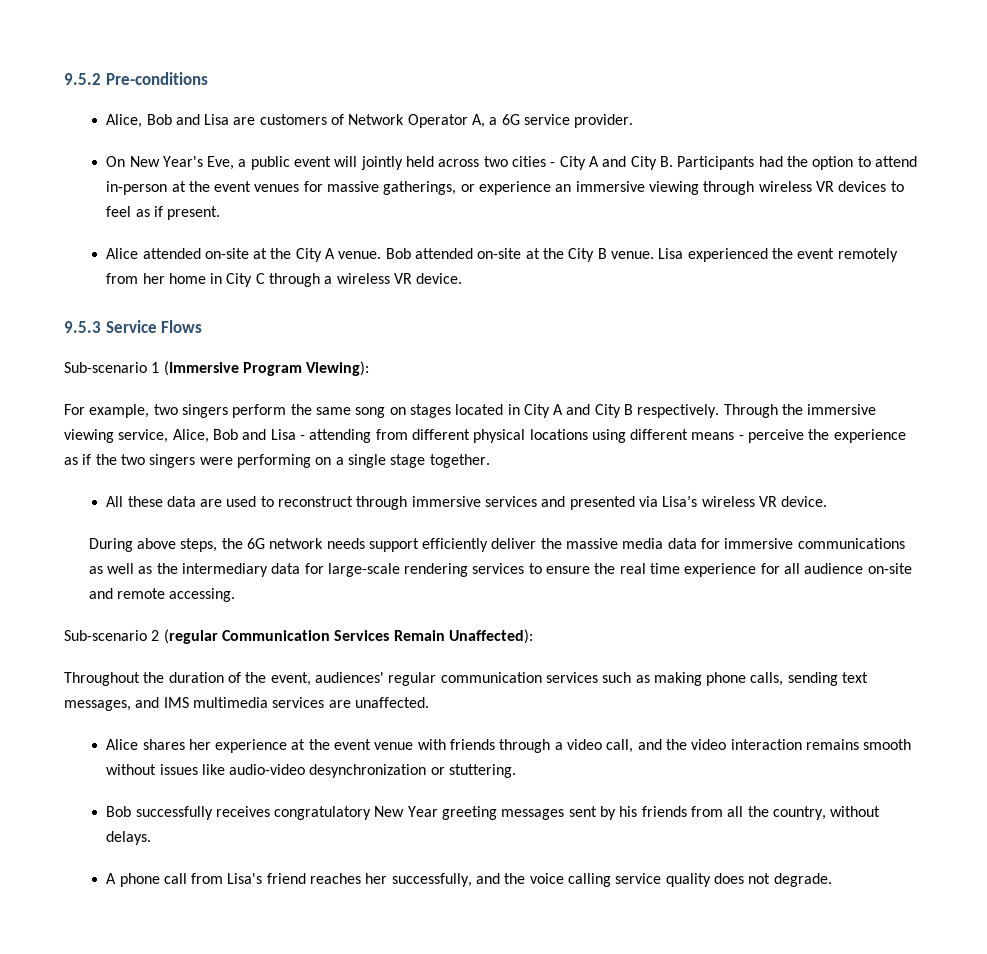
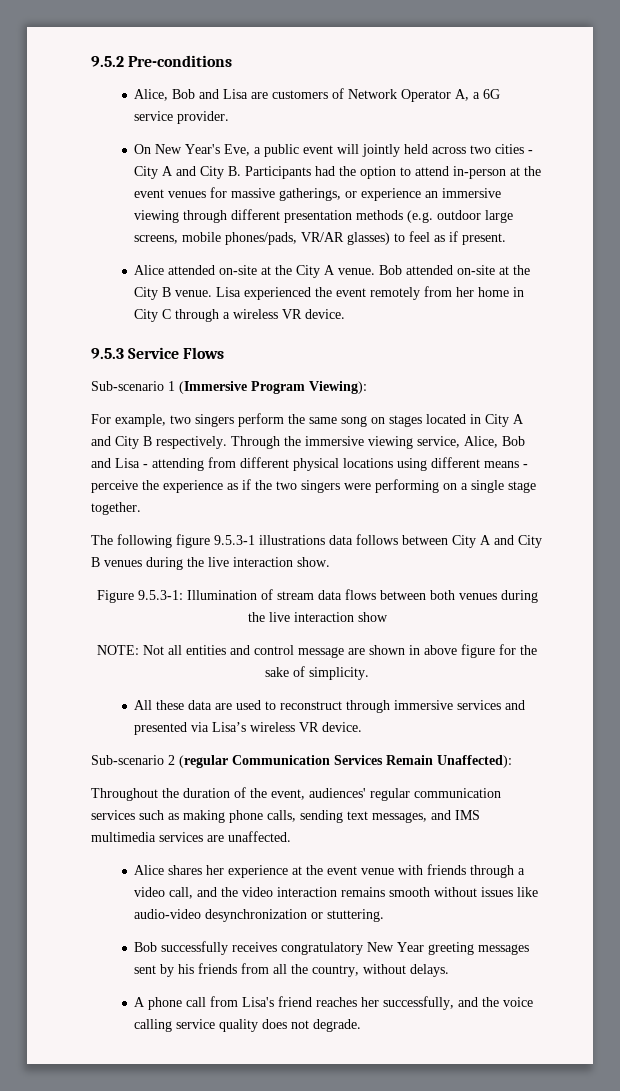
- On New Year's Eve, a public event will jointly held across two cities - City A and City B. Participants had the option to attend in-person at the event venues for massive gatherings, or experience an immersive viewing through wireless VR devices to feel as if present.
+ On New Year's Eve, a public event will jointly held across two cities - City A and City B. Participants had the option to attend in-person at the event venues for massive gatherings, or experience an immersive viewing through different presentation methods (e.g. outdoor large screens, mobile phones/pads, VR/AR glasses) to feel as if present.
+ The following figure 9.5.3-1 illustrations data follows between City A and City B venues during the live interaction show.
+ Figure 9.5.3-1: Illumination of stream data flows between both venues during the live interaction show
+ NOTE: Not all entities and control message are shown in above figure for the sake of simplicity.
- During above steps, the 6G network needs support efficiently deliver the massive media data for immersive communications as well as the intermediary data for large-scale rendering services to ensure the real time experience for all audience on-site and remote accessing.

